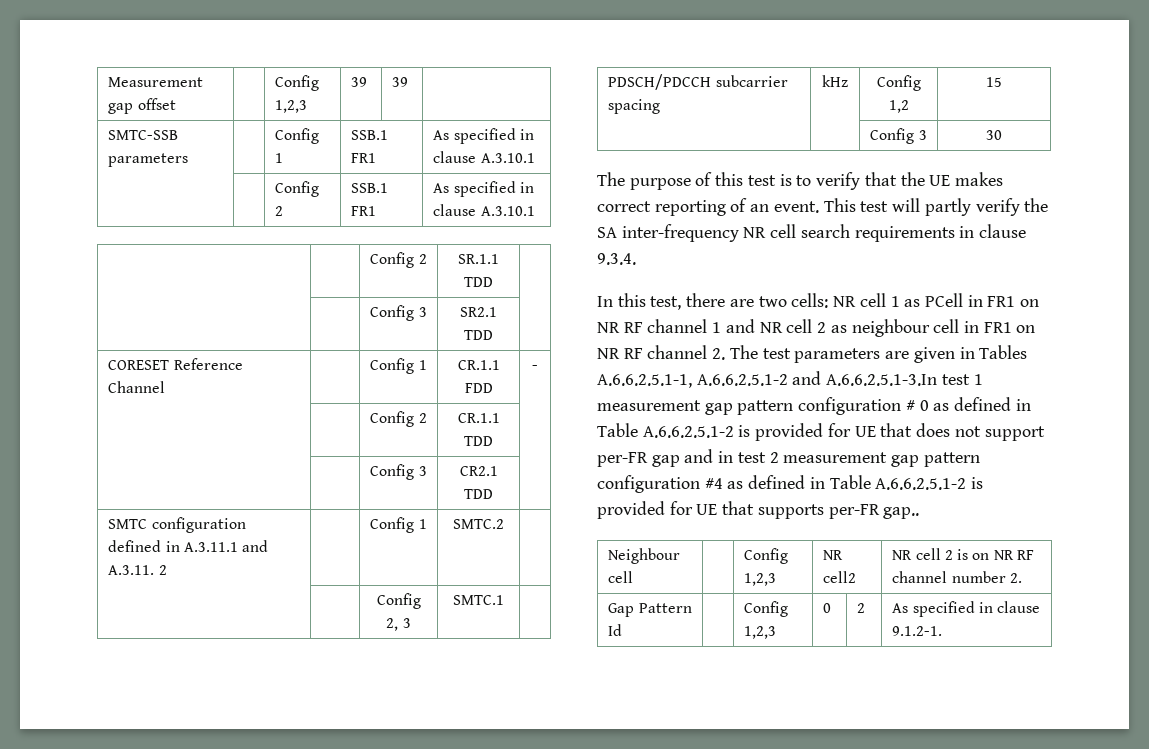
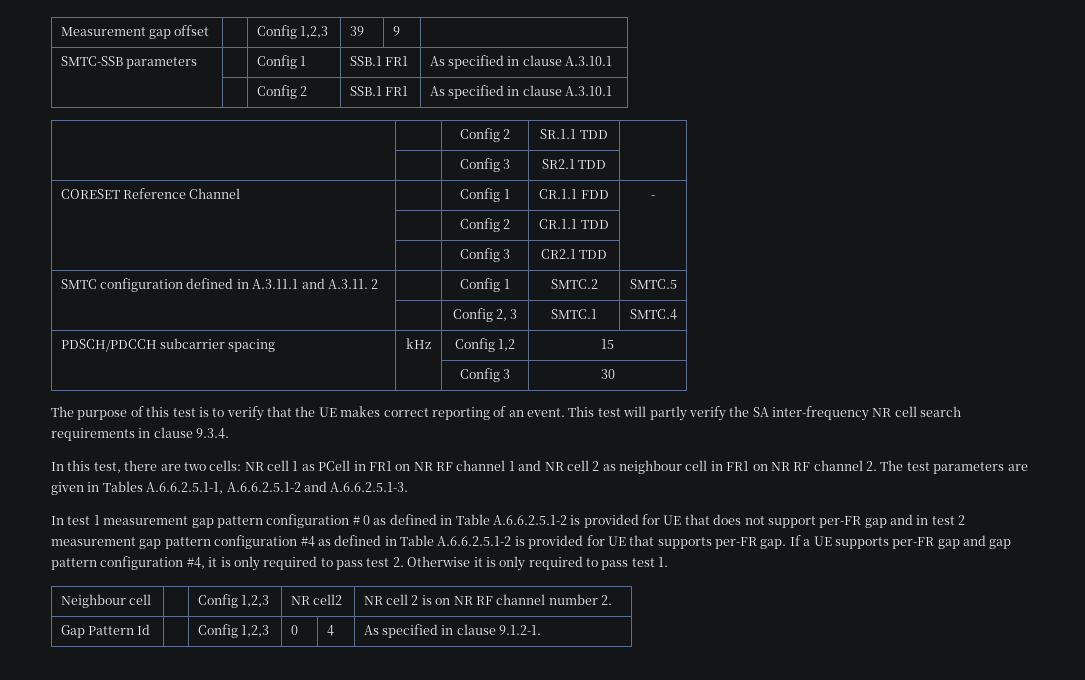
- Measurement gap offset | | Config 1,2,3 | 39 | 39 |
+ Measurement gap offset | | Config 1,2,3 | 39 | 9 |
- SMTC configuration defined in A.3.11.1 and A.3.11. 2 | | Config 1 | SMTC.2 |
+ SMTC configuration defined in A.3.11.1 and A.3.11. 2 | | Config 1 | SMTC.2 | SMTC.5
- | | Config 2, 3 | SMTC.1 |
+ | | Config 2, 3 | SMTC.1 | SMTC.4
- NR cell 1 as PCell in FR1 on NR RF channel 1 and NR cell 2 as neighbour cell in FR1 on NR RF channel 2. The test parameters are given in Tables A.6.6.2.5.1-1, A.6.6.2.5.1-2 and A.6.6.2.5.1-3.In test 1 measurement gap pattern configuration # 0 as defined in Table A.6.6.2.5.1-2 is provided for UE that does not support per-FR gap and in test 2 measurement gap pattern configuration #4 as defined in Table A.6.6.2.5.1-2 is provided for UE that supports per-FR gap..
+ NR cell 1 as PCell in FR1 on NR RF channel 1 and NR cell 2 as neighbour cell in FR1 on NR RF channel 2. The test parameters are given in Tables A.6.6.2.5.1-1, A.6.6.2.5.1-2 and A.6.6.2.5.1-3.
+ In test 1 measurement gap pattern configuration # 0 as defined in Table A.6.6.2.5.1-2 is provided for UE that does not support per-FR gap and in test 2 measurement gap pattern configuration #4 as defined in Table A.6.6.2.5.1-2 is provided for UE that supports per-FR gap. If a UE supports per-FR gap and gap pattern configuration #4, it is only required to pass test 2. Otherwise it is only required to pass test 1.
- Gap Pattern Id | | Config 1,2,3 | 0 | 2 | As specified in clause 9.1.2-1.
+ Gap Pattern Id | | Config 1,2,3 | 0 | 4 | As specified in clause 9.1.2-1.

